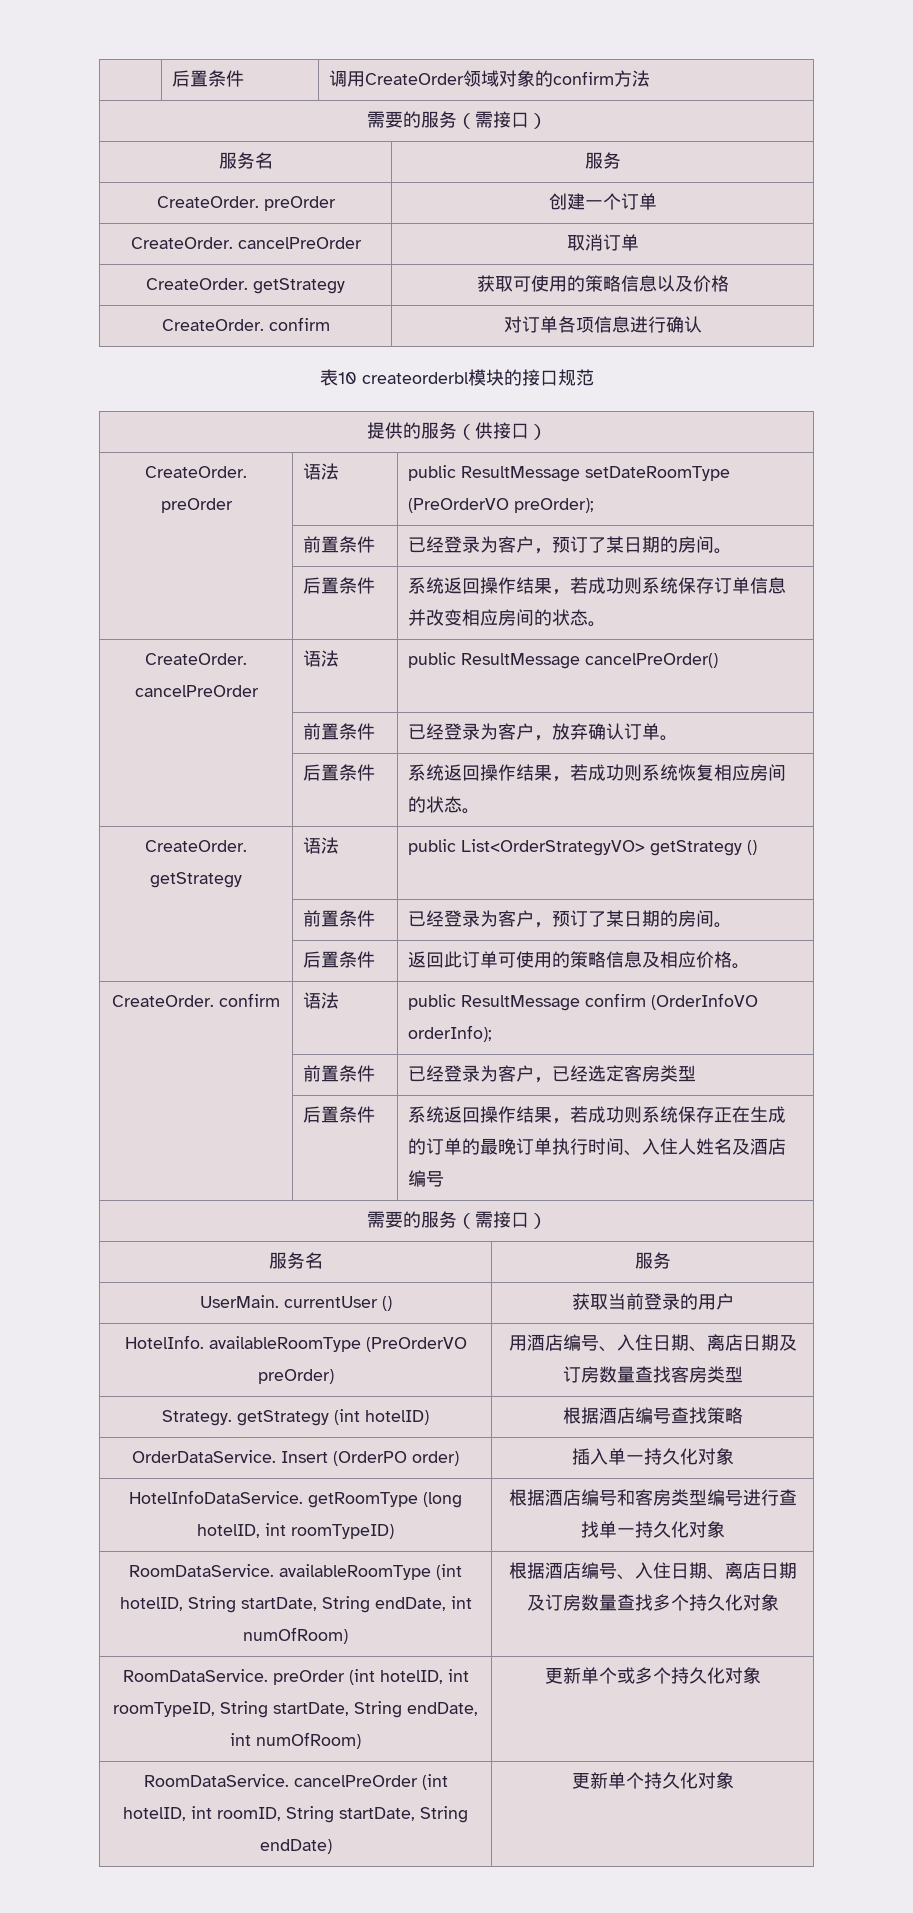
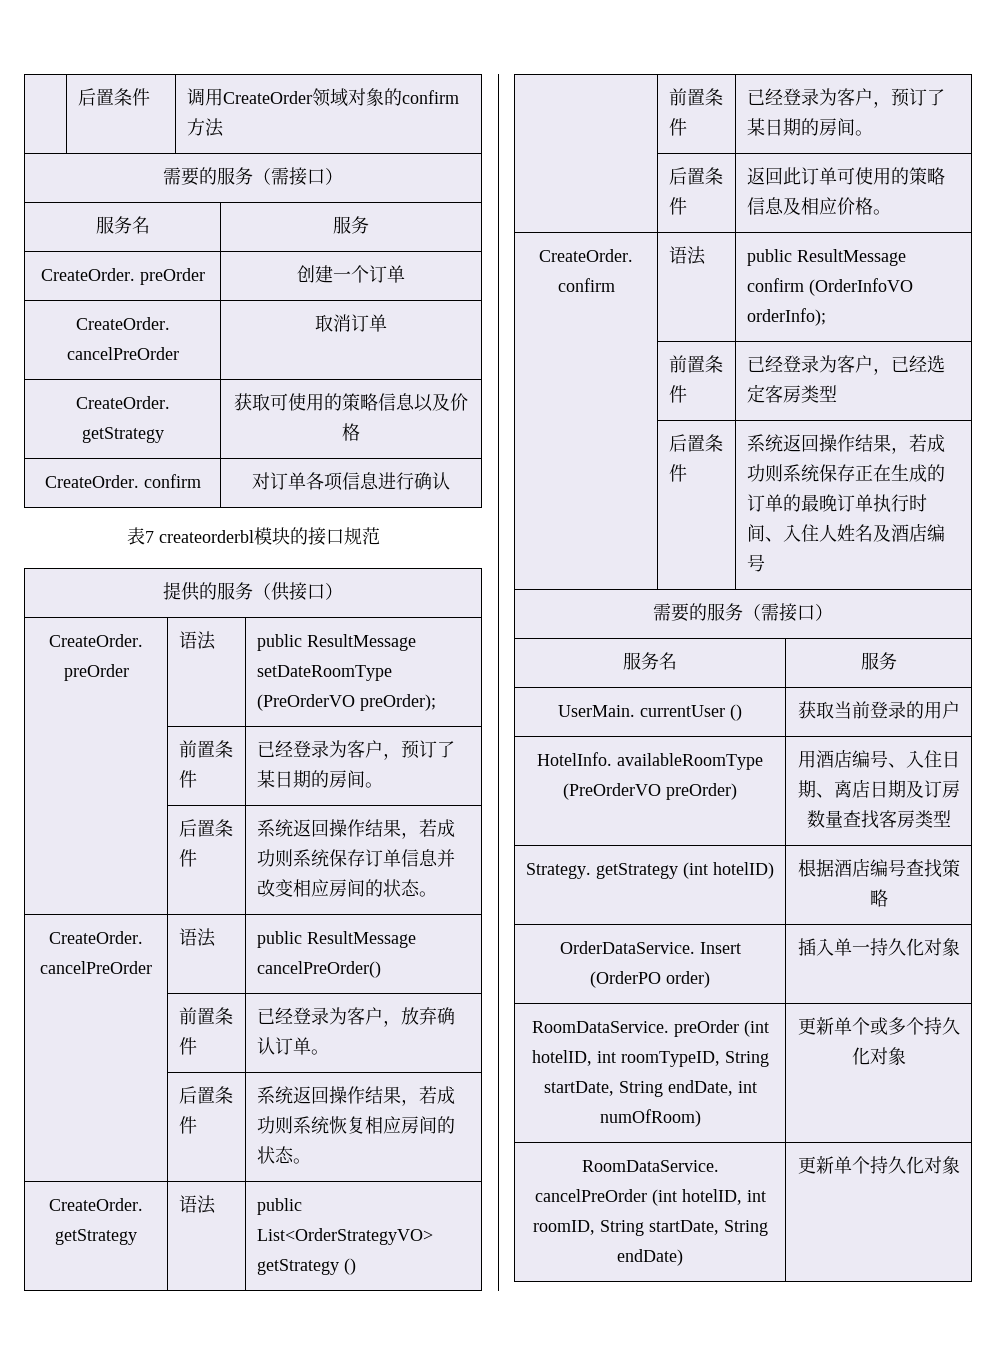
- 表10 createorderbl模块的接口规范
+ 表7 createorderbl模块的接口规范
- HotelInfoDataService. getRoomType (long hotelID, int roomTypeID) | 根据酒店编号和客房类型编号进行查找单一持久化对象
- RoomDataService. availableRoomType (int hotelID, String startDate, String endDate, int numOfRoom) | 根据酒店编号、入住日期、离店日期及订房数量查找多个持久化对象

